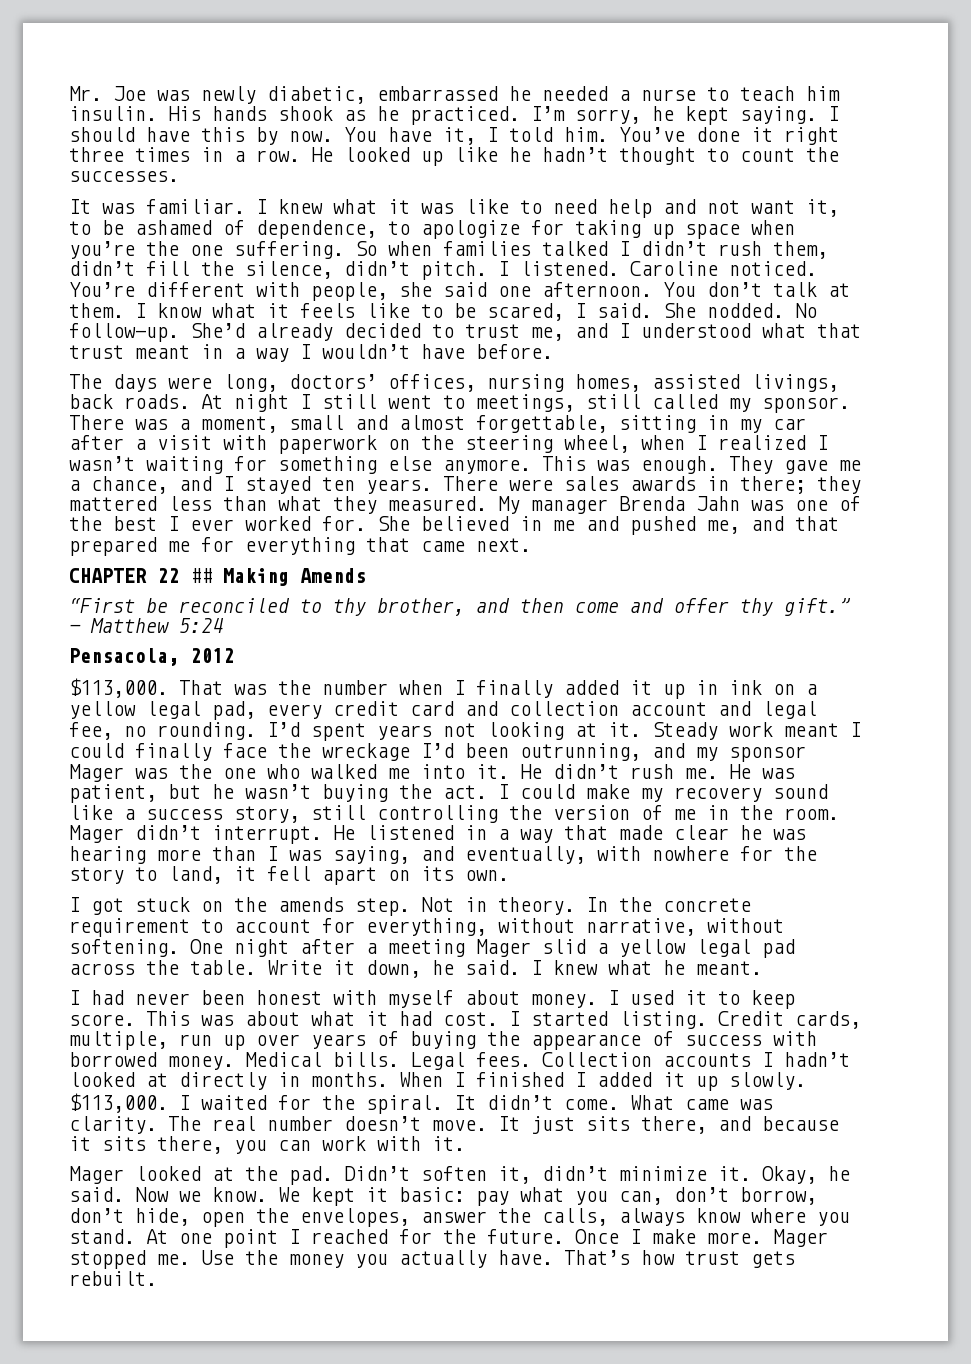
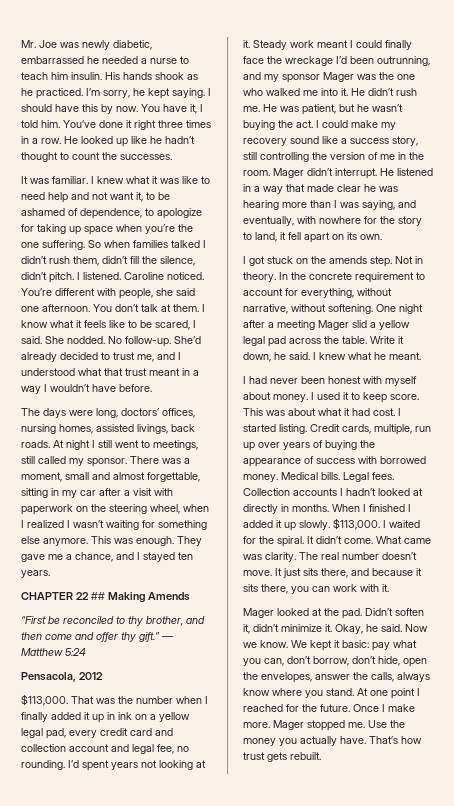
- There were sales awards in there; they mattered less than what they measured. My manager Brenda Jahn was one of the best I ever worked for. She believed in me and pushed me, and that prepared me for everything that came next.

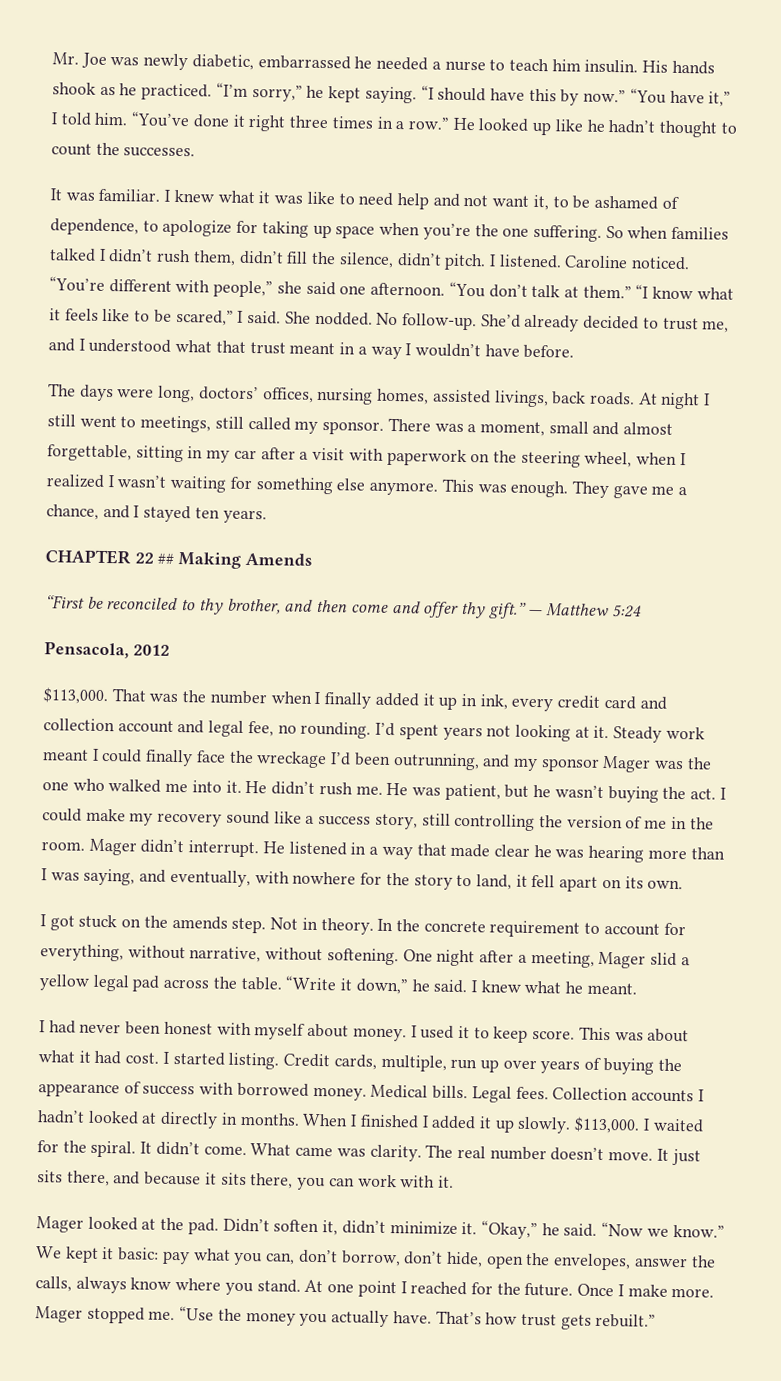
- I’m sorry, he kept saying.
+ “I’m sorry,” he kept saying.
- I should have this by now. You have it, I told him.
+ “I should have this by now.” “You have it,” I told him.
- You’ve done it right three times in a row.
+ “You’ve done it right three times in a row.”
- You’re different with people, she said one afternoon.
+ “You’re different with people,” she said one afternoon.
- You don’t talk at them. I know what it feels like to be scared, I said.
+ “You don’t talk at them.” “I know what it feels like to be scared,” I said.
- That was the number when I finally added it up in ink on a yellow legal pad, every credit card and collection account and legal fee, no rounding.
+ That was the number when I finally added it up in ink, every credit card and collection account and legal fee, no rounding.
- One night after a meeting Mager slid a yellow legal pad across the table.
+ One night after a meeting, Mager slid a yellow legal pad across the table.
- Write it down, he said.
+ “Write it down,” he said.
- Okay, he said. Now we know.
+ “Okay,” he said. “Now we know.”
- Use the money you actually have.
+ “Use the money you actually have.
- That’s how trust gets rebuilt.
+ That’s how trust gets rebuilt.”

